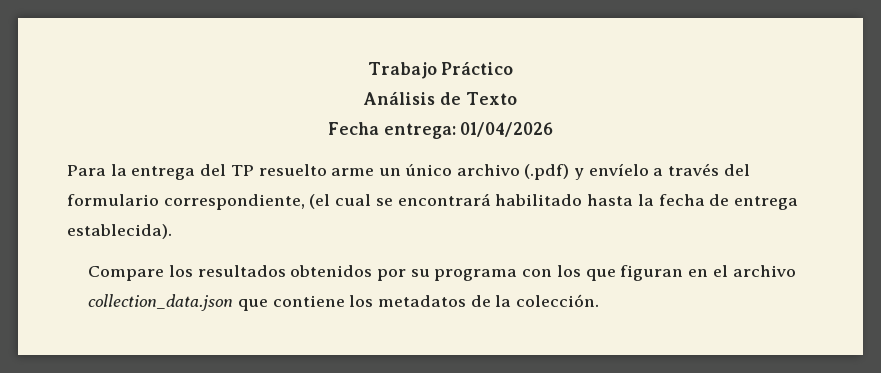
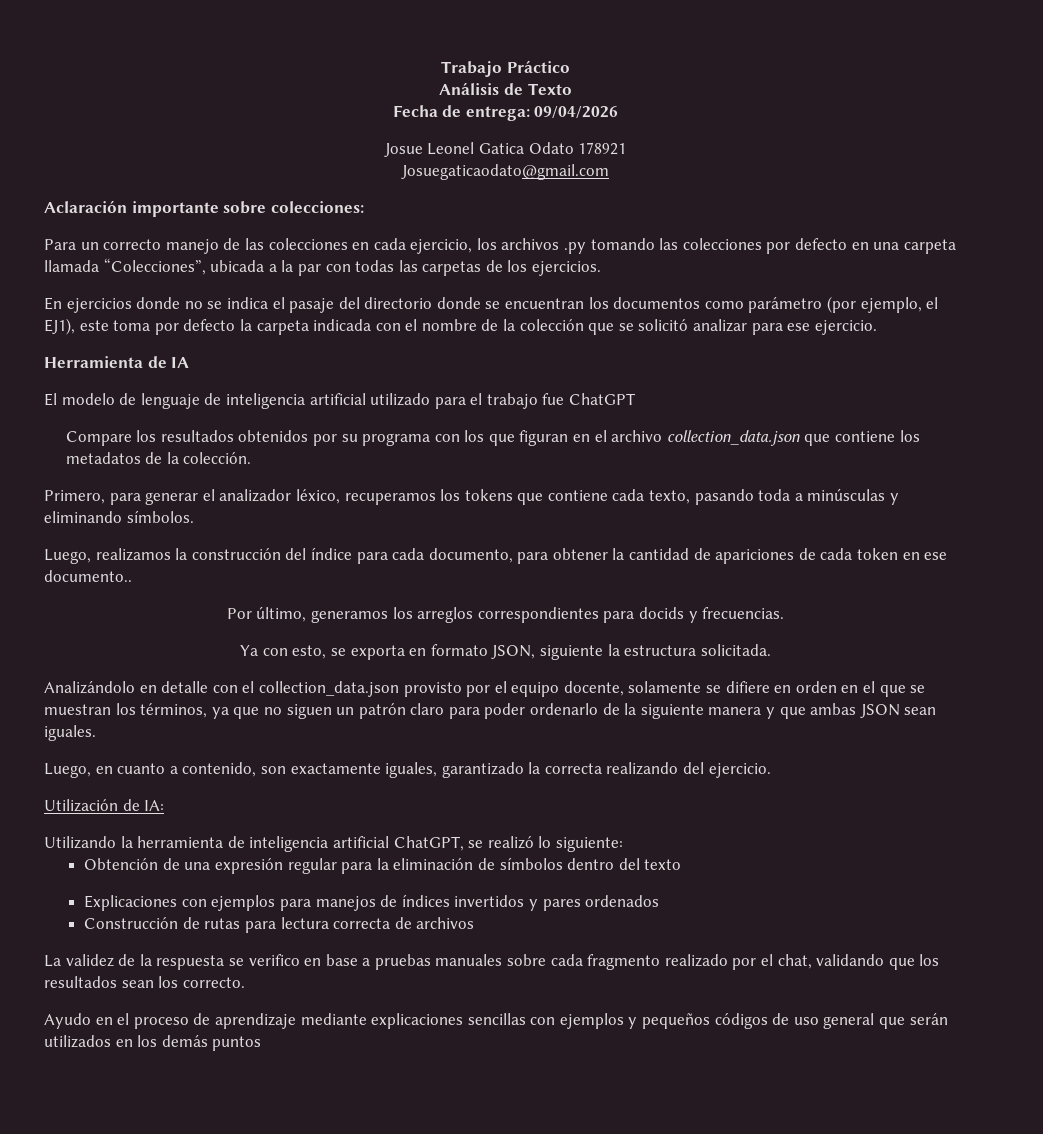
- Fecha entrega: 01/04/2026
- Para la entrega del TP resuelto arme un único archivo (.pdf) y envíelo a través del formulario correspondiente, (el cual se encontrará habilitado hasta la fecha de entrega establecida).
+ Fecha de entrega: 09/04/2026
+ Josue Leonel Gatica Odato 178921
+ Josuegaticaodato@gmail.com
+ Aclaración importante sobre colecciones:
+ Para un correcto manejo de las colecciones en cada ejercicio, los archivos .py tomando las colecciones por defecto en una carpeta llamada “Colecciones”, ubicada a la par con todas las carpetas de los ejercicios.
+ En ejercicios donde no se indica el pasaje del directorio donde se encuentran los documentos como parámetro (por ejemplo, el EJ1), este toma por defecto la carpeta indicada con el nombre de la colección que se solicitó analizar para ese ejercicio.
+ Herramienta de IA
+ El modelo de lenguaje de inteligencia artificial utilizado para el trabajo fue ChatGPT
+ Primero, para generar el analizador léxico, recuperamos los tokens que contiene cada texto, pasando toda a minúsculas y eliminando símbolos.
+ Luego, realizamos la construcción del índice para cada documento, para obtener la cantidad de apariciones de cada token en ese documento..
+ Por último, generamos los arreglos correspondientes para docids y frecuencias.
+ Ya con esto, se exporta en formato JSON, siguiente la estructura solicitada.
+ Analizándolo en detalle con el collection_data.json provisto por el equipo docente, solamente se difiere en orden en el que se muestran los términos, ya que no siguen un patrón claro para poder ordenarlo de la siguiente manera y que ambas JSON sean iguales.
+ Luego, en cuanto a contenido, son exactamente iguales, garantizado la correcta realizando del ejercicio.
+ Utilización de IA:
+ Utilizando la herramienta de inteligencia artificial ChatGPT, se realizó lo siguiente:
+ Obtención de una expresión regular para la eliminación de símbolos dentro del texto
+ Explicaciones con ejemplos para manejos de índices invertidos y pares ordenados
+ Construcción de rutas para lectura correcta de archivos
+ La validez de la respuesta se verifico en base a pruebas manuales sobre cada fragmento realizado por el chat, validando que los resultados sean los correcto.
+ Ayudo en el proceso de aprendizaje mediante explicaciones sencillas con ejemplos y pequeños códigos de uso general que serán utilizados en los demás puntos

